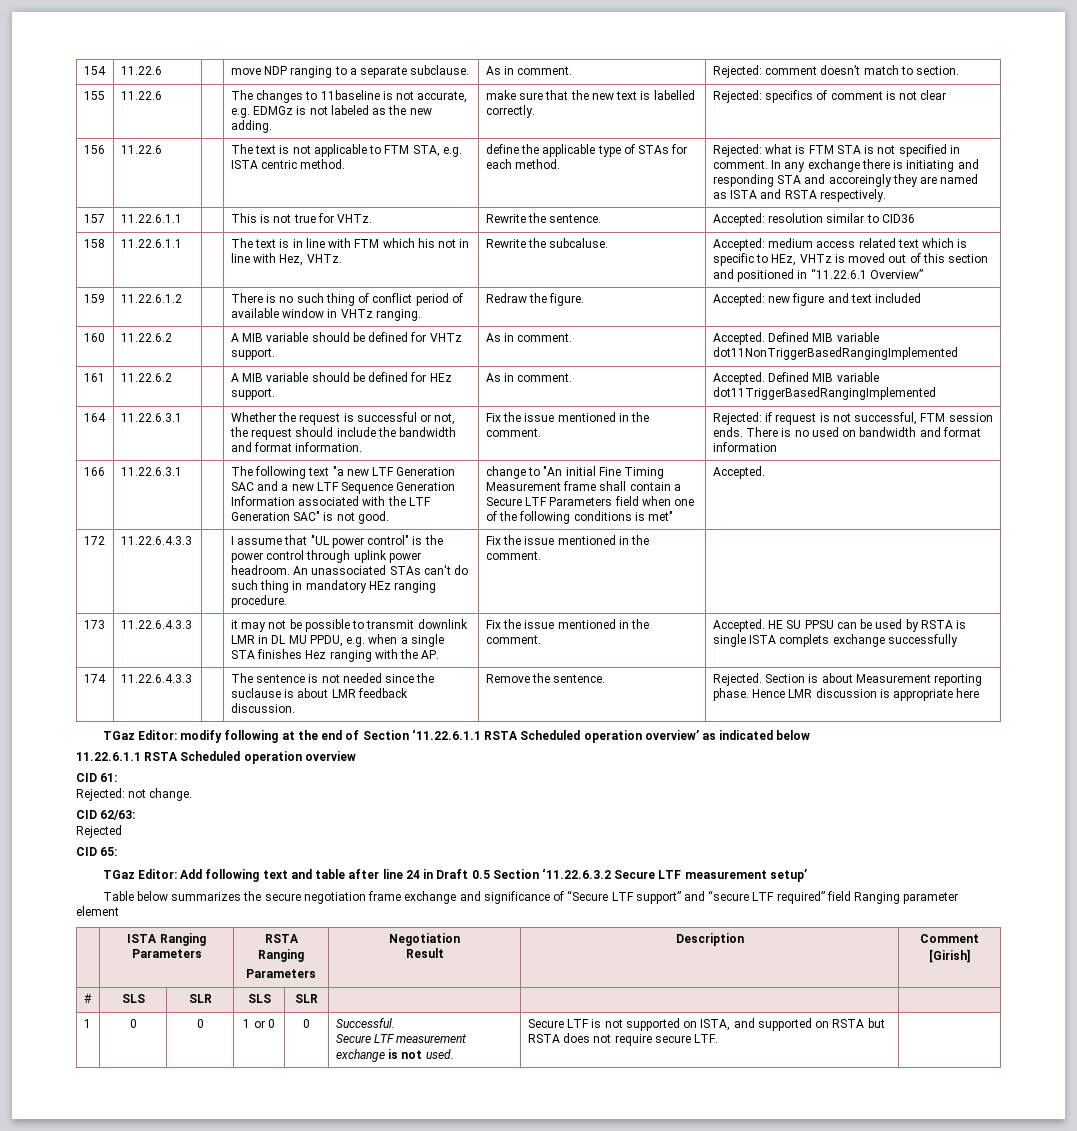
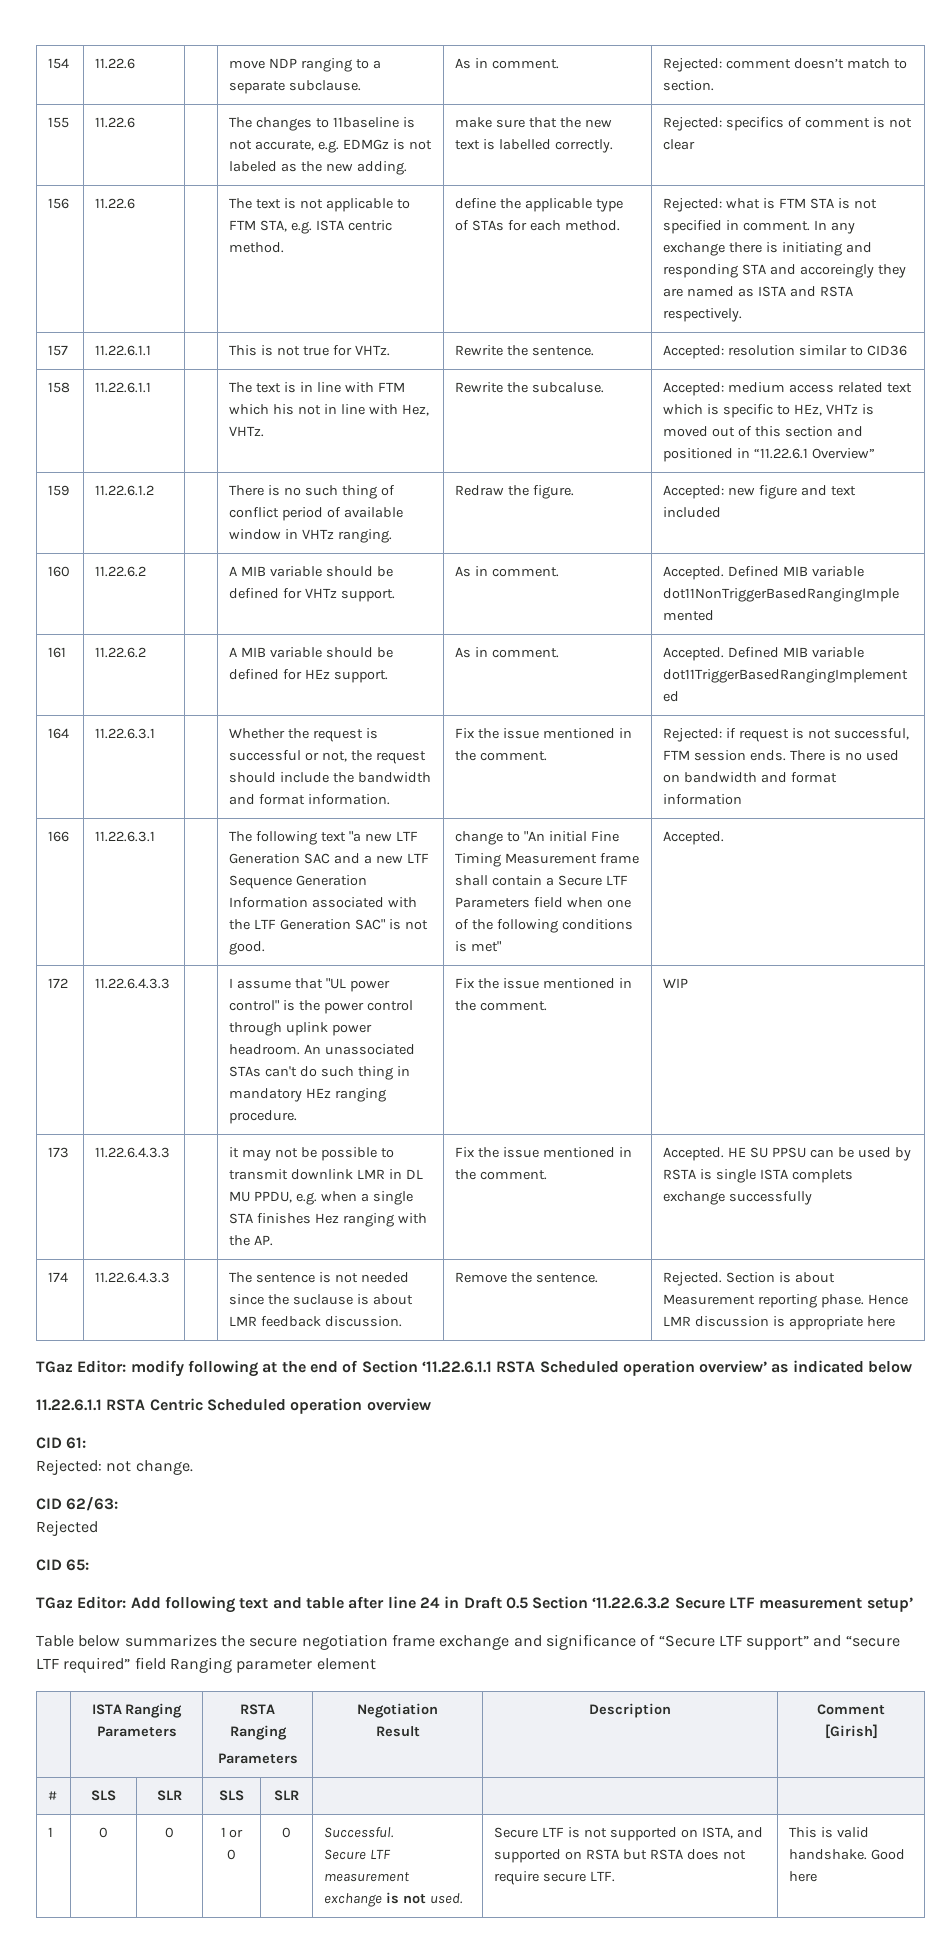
- 172 | 11.22.6.4.3.3 | | I assume that "UL power control" is the power control through uplink power headroom. An unassociated STAs can't do such thing in mandatory HEz ranging procedure. | Fix the issue mentioned in the comment. |
+ 172 | 11.22.6.4.3.3 | | I assume that "UL power control" is the power control through uplink power headroom. An unassociated STAs can't do such thing in mandatory HEz ranging procedure. | Fix the issue mentioned in the comment. | WIP
- 11.22.6.1.1 RSTA Scheduled operation overview
+ 11.22.6.1.1 RSTA Centric Scheduled operation overview
  1 | 0 | 0 | 1 or 0 | 0 | Successful.
- Secure LTF measurement exchange is not used. | Secure LTF is not supported on ISTA, and supported on RSTA but RSTA does not require secure LTF. |
+ Secure LTF measurement exchange is not used. | Secure LTF is not supported on ISTA, and supported on RSTA but RSTA does not require secure LTF. | This is valid handshake. Good here

